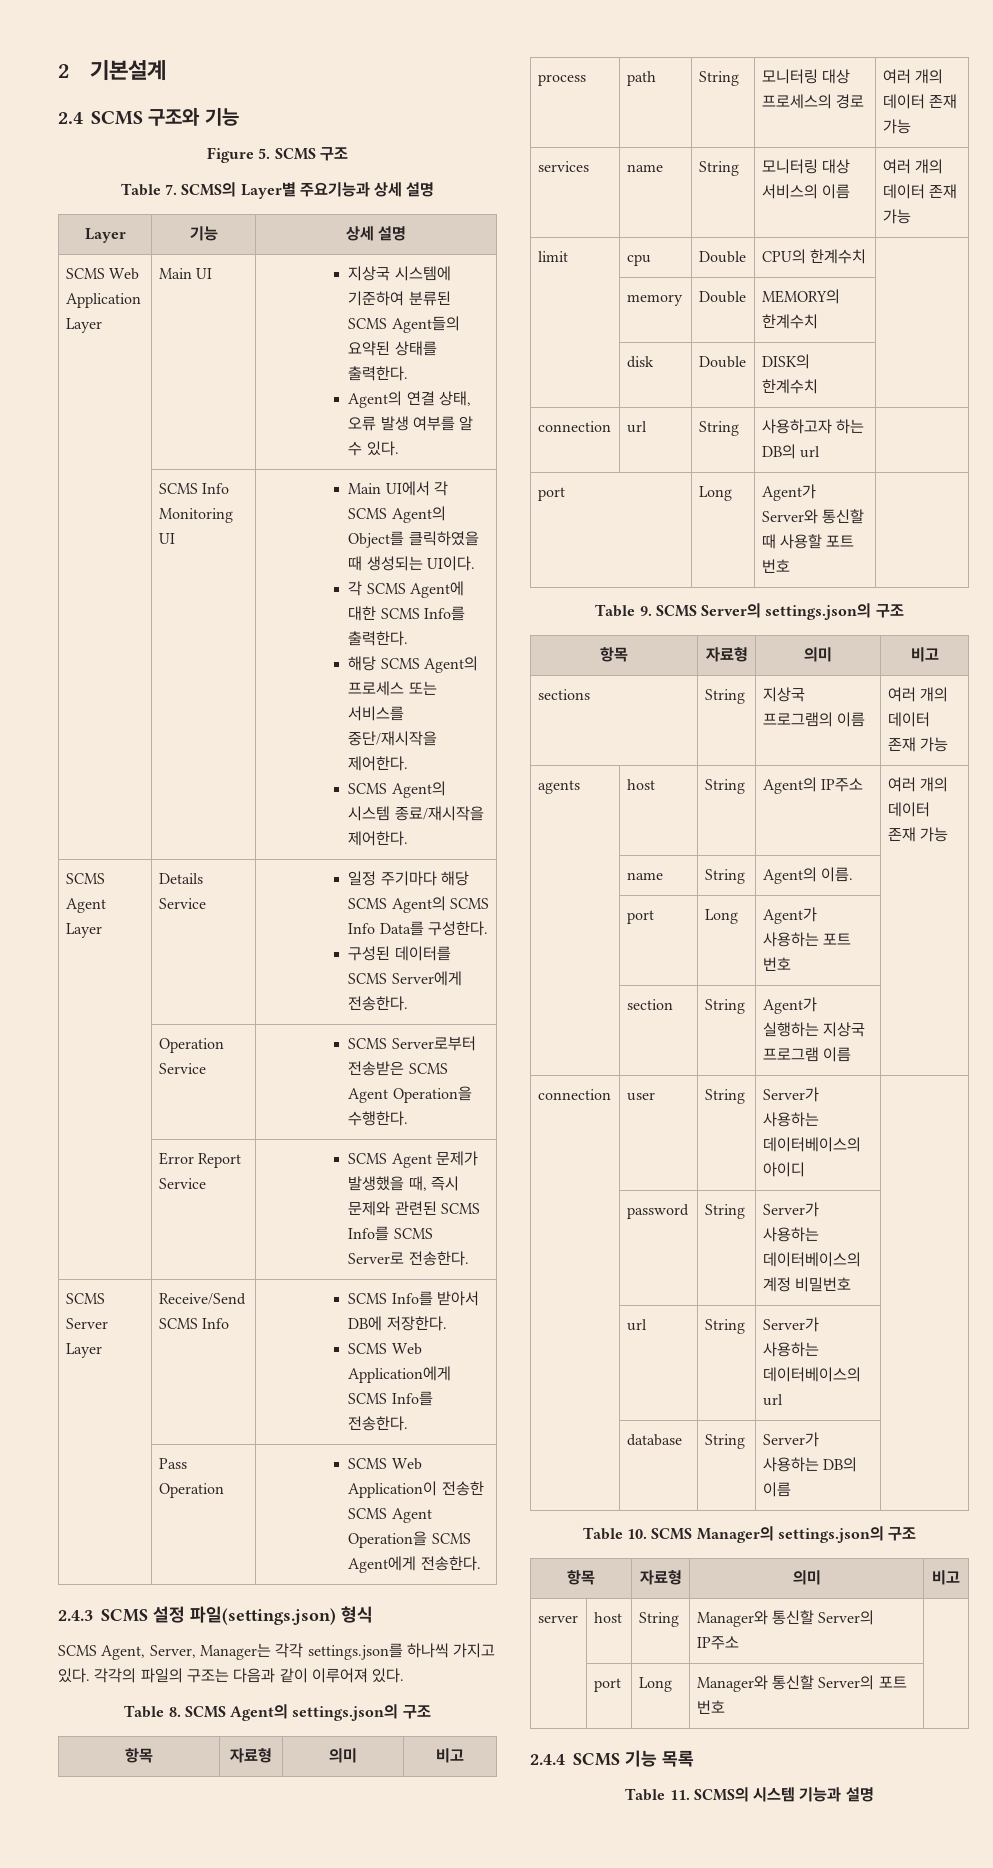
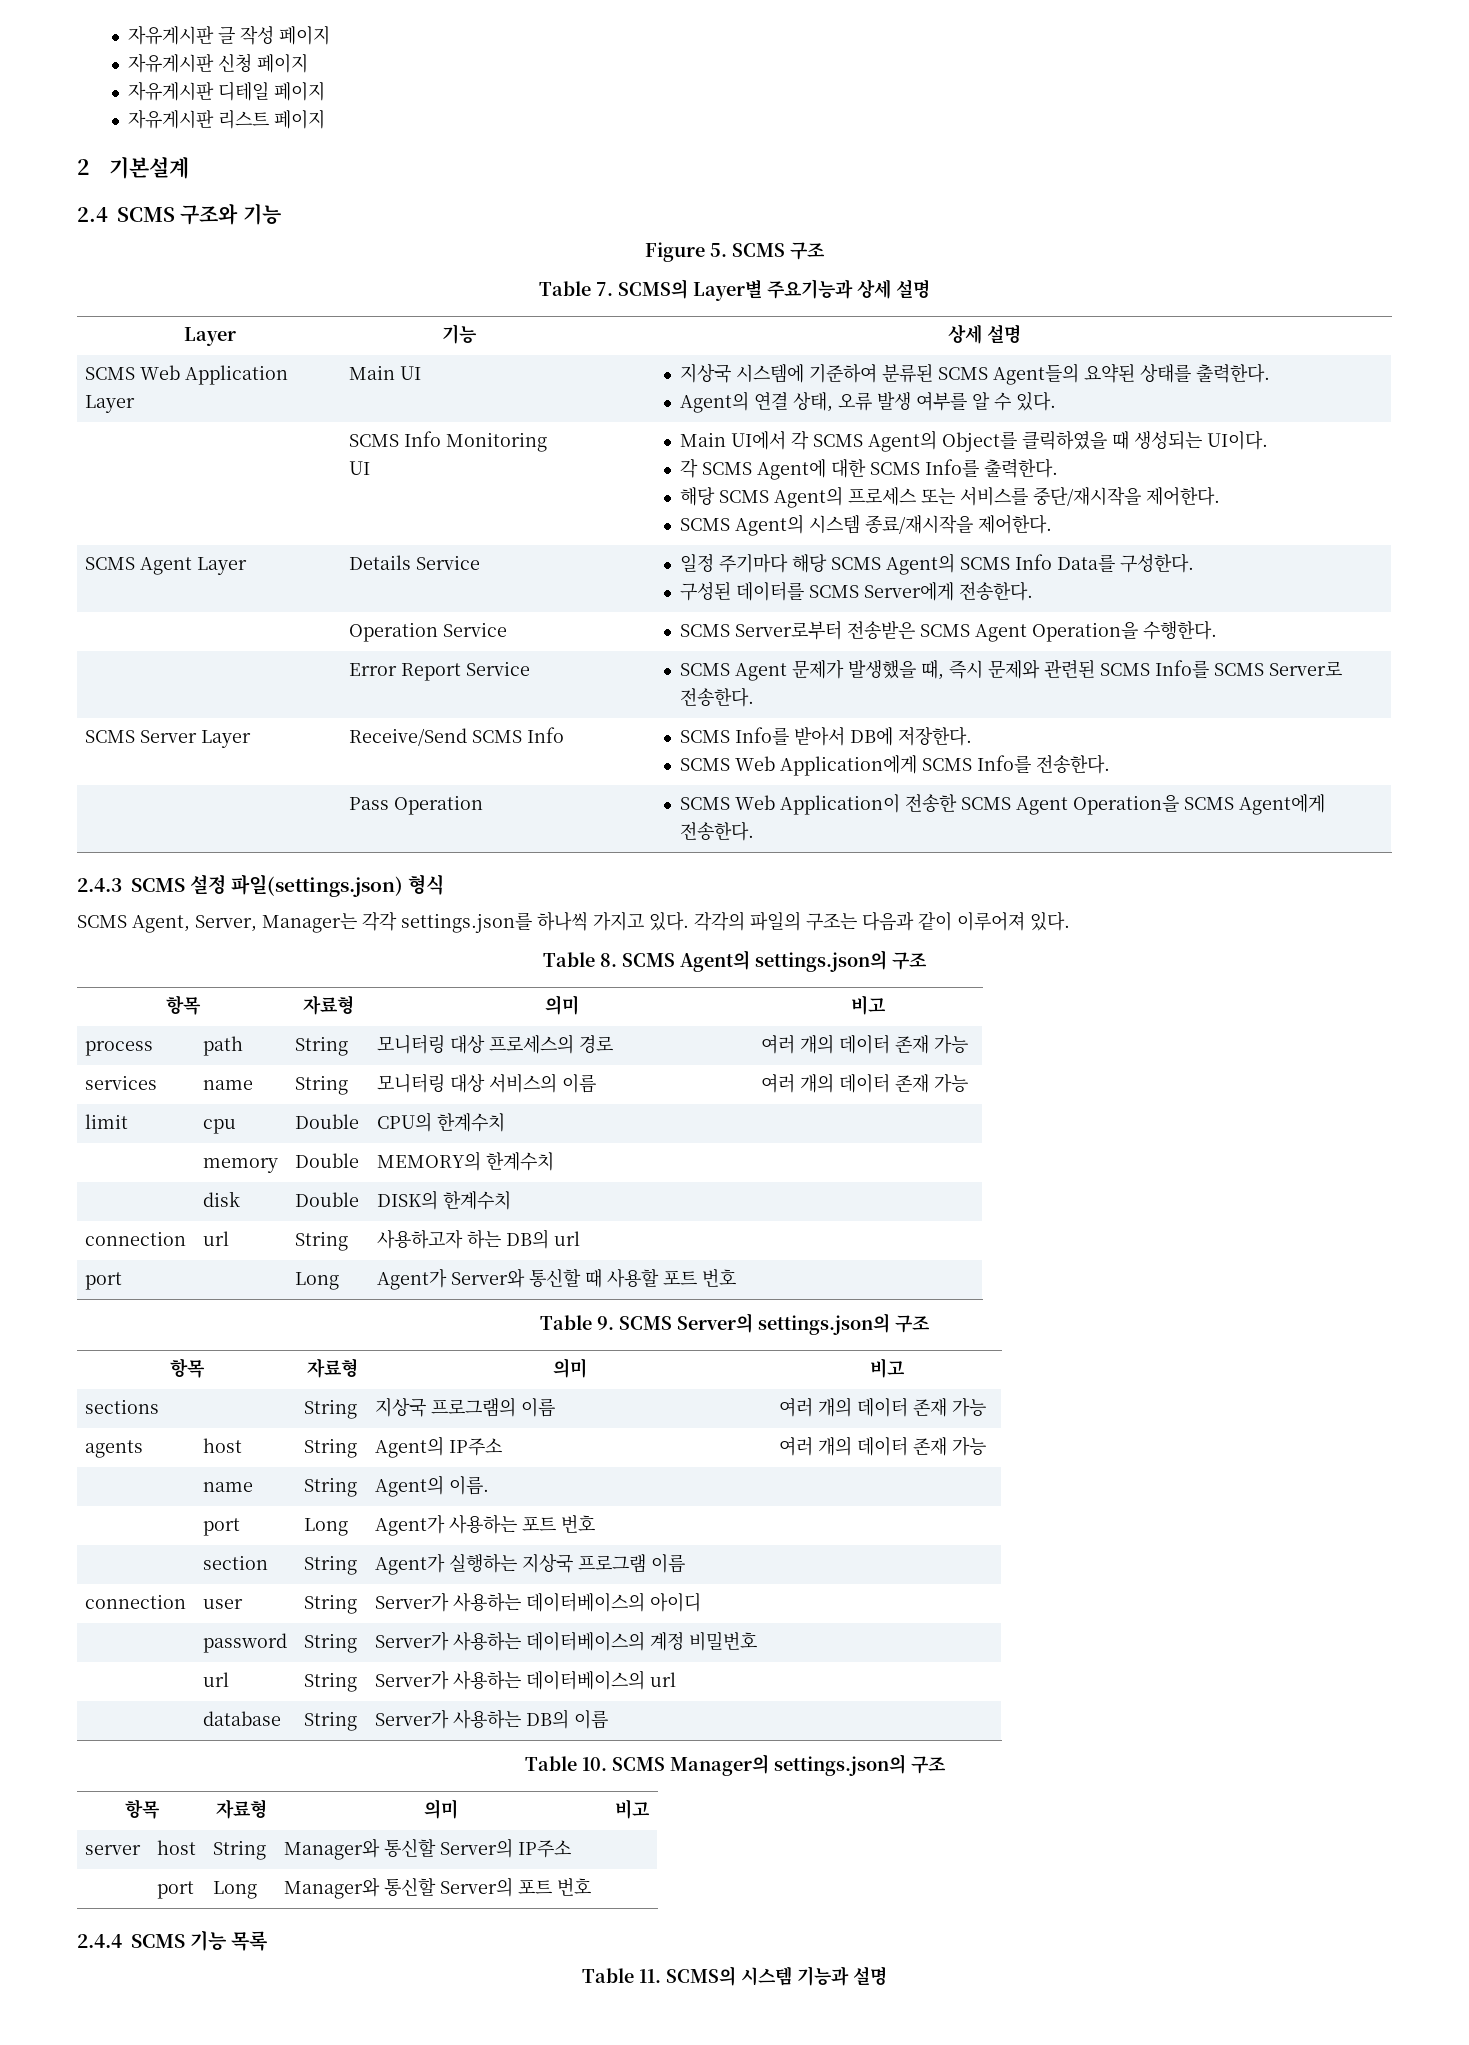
+ 자유게시판 글 작성 페이지
+ 자유게시판 신청 페이지
+ 자유게시판 디테일 페이지
+ 자유게시판 리스트 페이지

